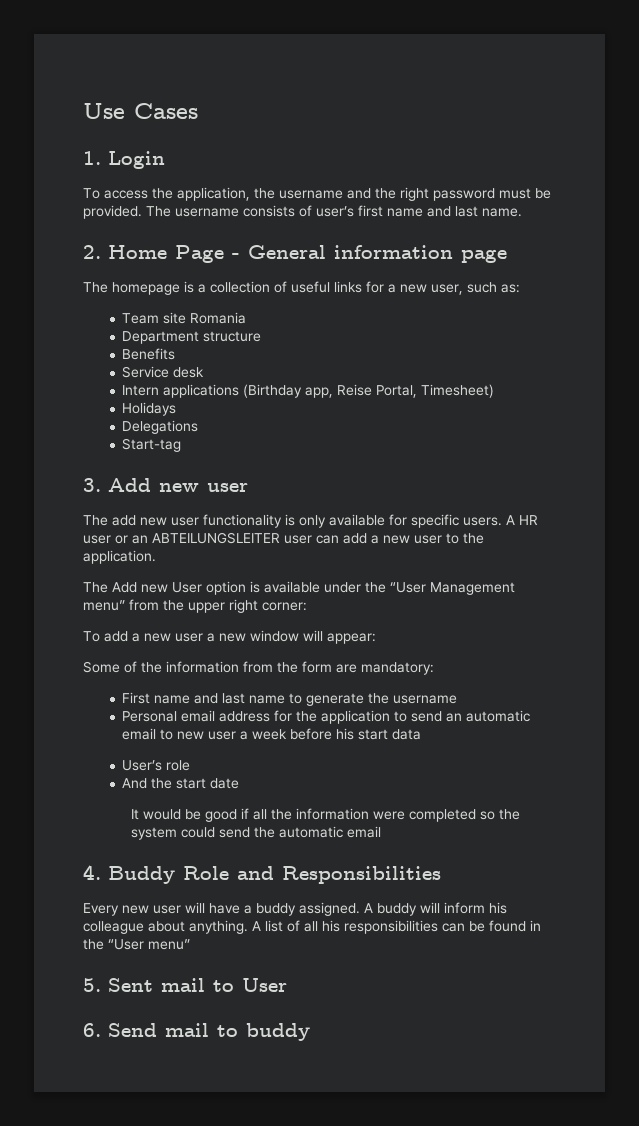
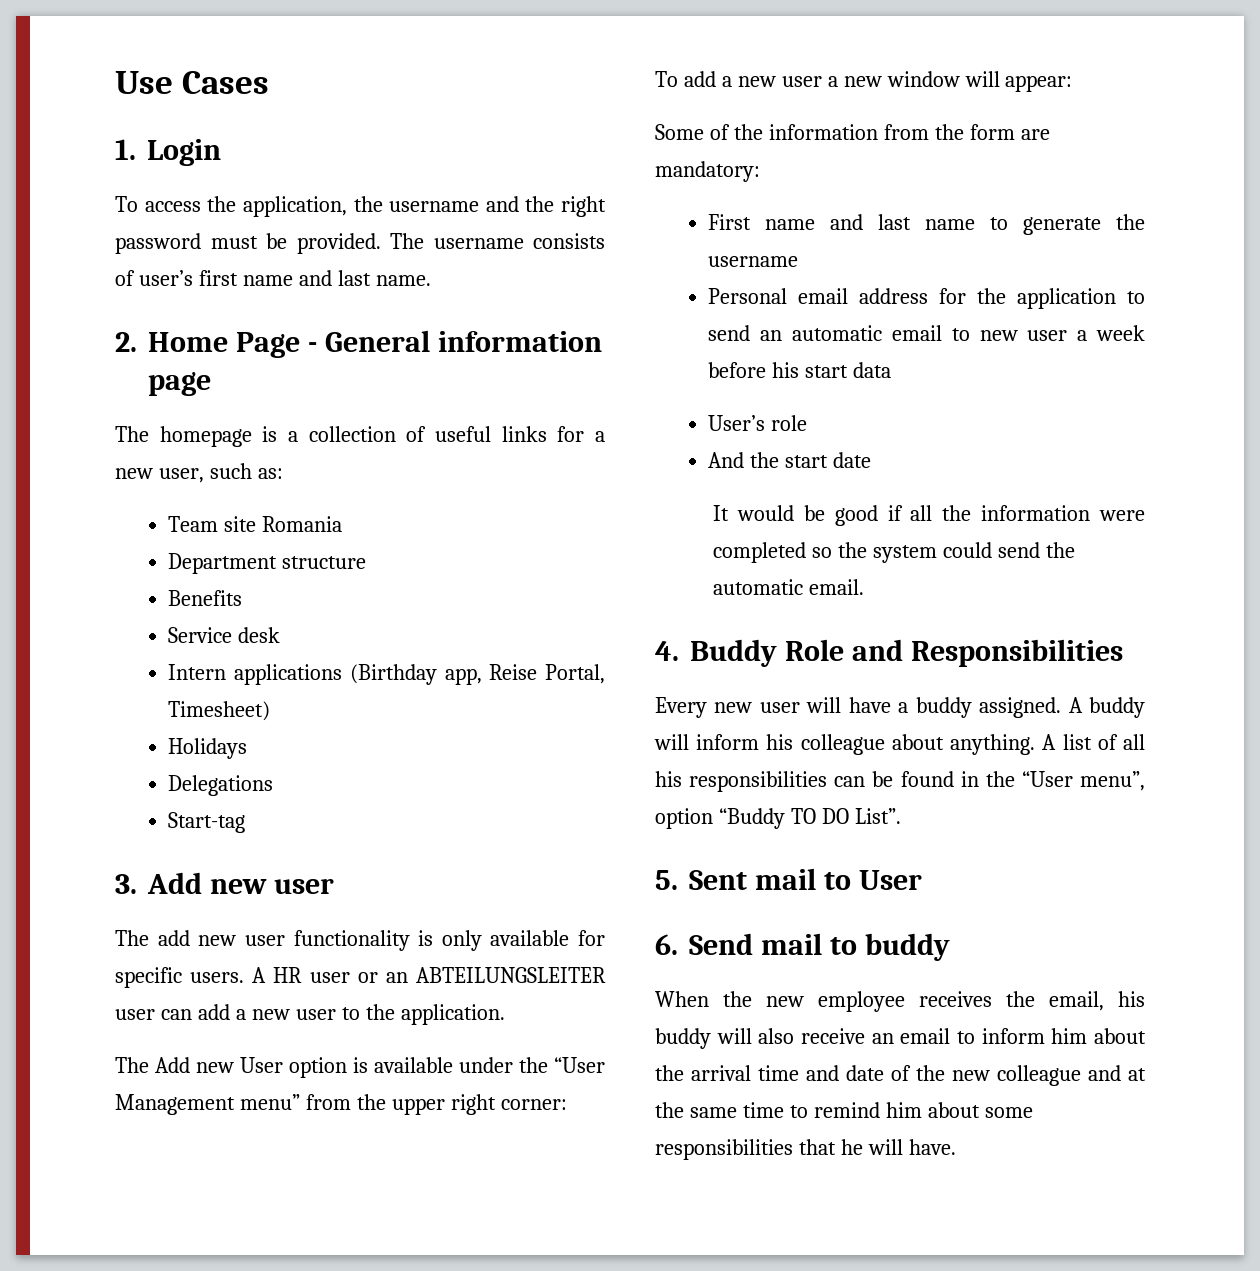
- It would be good if all the information were completed so the system could send the automatic email
+ It would be good if all the information were completed so the system could send the automatic email.
- A list of all his responsibilities can be found in the “User menu”
+ A list of all his responsibilities can be found in the “User menu”, option “Buddy TO DO List”.
+ When the new employee receives the email, his buddy will also receive an email to inform him about the arrival time and date of the new colleague and at the same time to remind him about some responsibilities that he will have.

